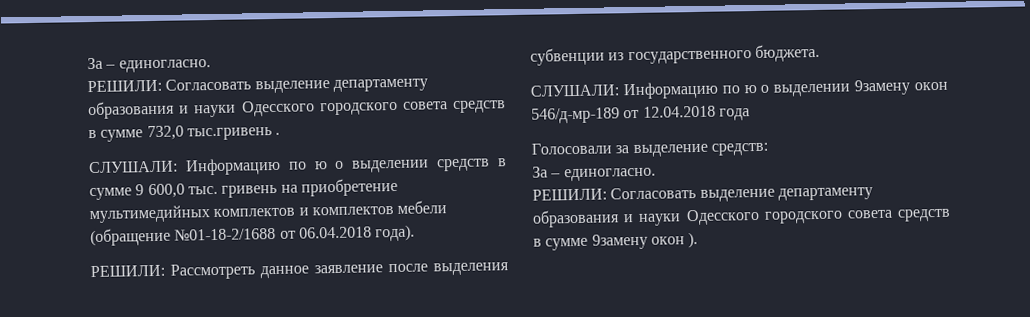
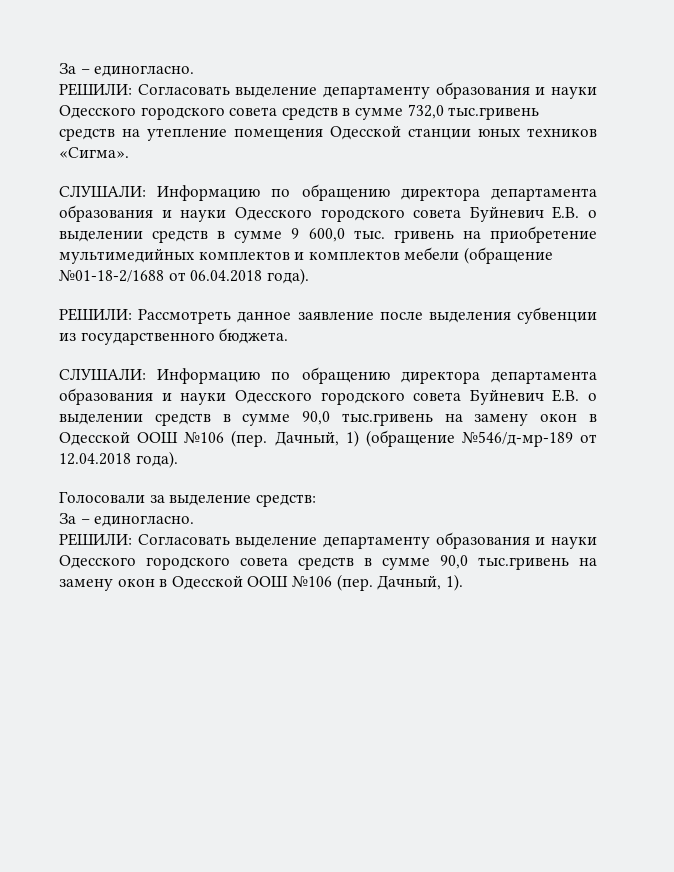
- РЕШИЛИ: Согласовать выделение департаменту образования и науки Одесского городского совета средств в сумме 732,0 тыс.гривень .
- СЛУШАЛИ: Информацию по ю о выделении средств в сумме 9 600,0 тыс. гривень на приобретение мультимедийных комплектов и комплектов мебели (обращение №01-18-2/1688 от 06.04.2018 года).
+ РЕШИЛИ: Согласовать выделение департаменту образования и науки Одесского городского совета средств в сумме 732,0 тыс.гривень средств на утепление помещения Одесской станции юных техников «Сигма».
+ СЛУШАЛИ: Информацию по обращению директора департамента образования и науки Одесского городского совета Буйневич Е.В. о выделении средств в сумме 9 600,0 тыс. гривень на приобретение мультимедийных комплектов и комплектов мебели (обращение №01-18-2/1688 от 06.04.2018 года).
- СЛУШАЛИ: Информацию по ю о выделении 9замену окон 546/д-мр-189 от 12.04.2018 года
+ СЛУШАЛИ: Информацию по обращению директора департамента образования и науки Одесского городского совета Буйневич Е.В. о выделении средств в сумме 90,0 тыс.гривень на замену окон в Одесской ООШ №106 (пер. Дачный, 1) (обращение №546/д-мр-189 от 12.04.2018 года).
- РЕШИЛИ: Согласовать выделение департаменту образования и науки Одесского городского совета средств в сумме 9замену окон ).
+ РЕШИЛИ: Согласовать выделение департаменту образования и науки Одесского городского совета средств в сумме 90,0 тыс.гривень на замену окон в Одесской ООШ №106 (пер. Дачный, 1).

